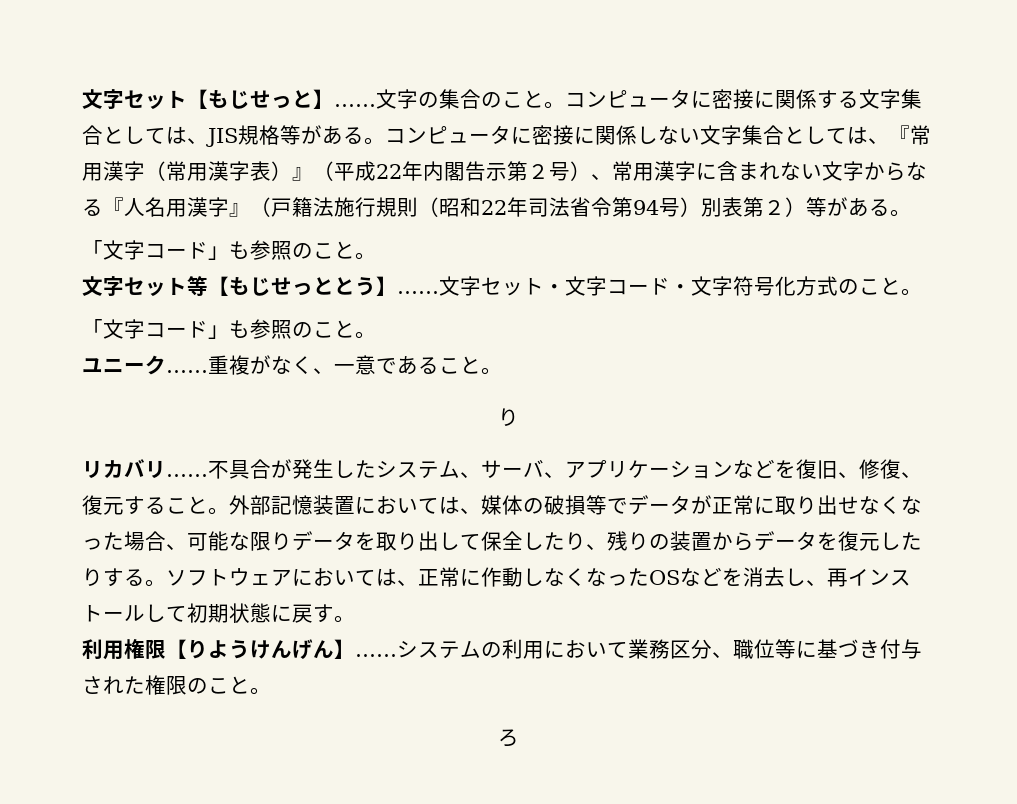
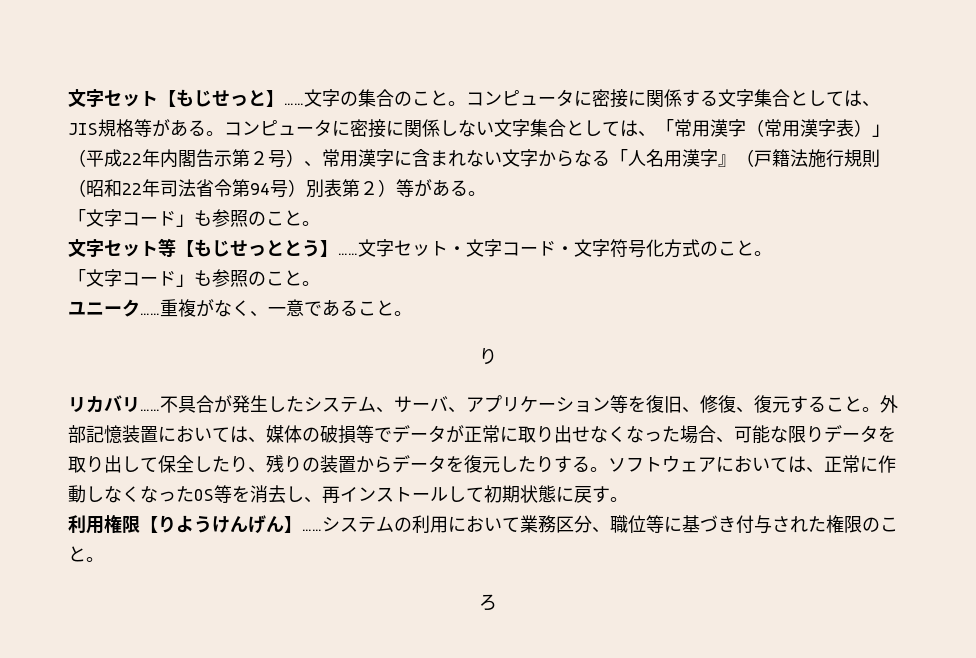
- コンピュータに密接に関係しない文字集合としては、『常用漢字（常用漢字表）』（平成22年内閣告示第２号）、常用漢字に含まれない文字からなる『人名用漢字』（戸籍法施行規則（昭和22年司法省令第94号）別表第２）等がある。
+ コンピュータに密接に関係しない文字集合としては、「常用漢字（常用漢字表）」（平成22年内閣告示第２号）、常用漢字に含まれない文字からなる「人名用漢字』（戸籍法施行規則（昭和22年司法省令第94号）別表第２）等がある。
- 不具合が発生したシステム、サーバ、アプリケーションなどを復旧、修復、復元すること。
+ 不具合が発生したシステム、サーバ、アプリケーション等を復旧、修復、復元すること。
- ソフトウェアにおいては、正常に作動しなくなったOSなどを消去し、再インストールして初期状態に戻す。
+ ソフトウェアにおいては、正常に作動しなくなったOS等を消去し、再インストールして初期状態に戻す。

